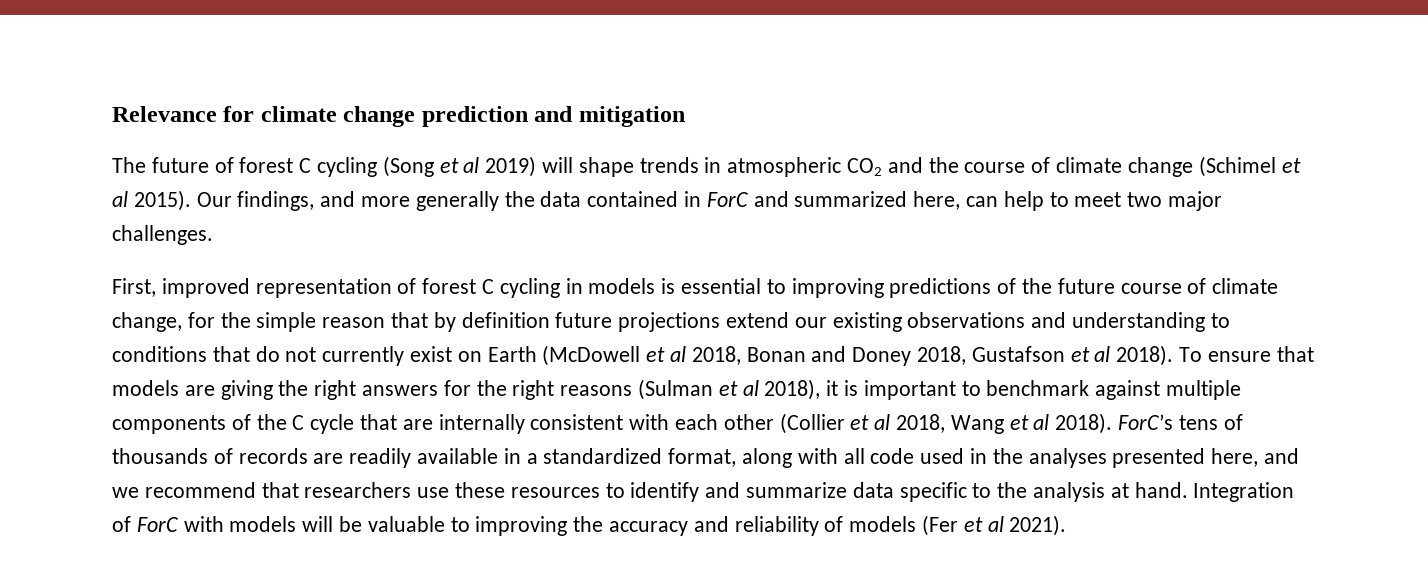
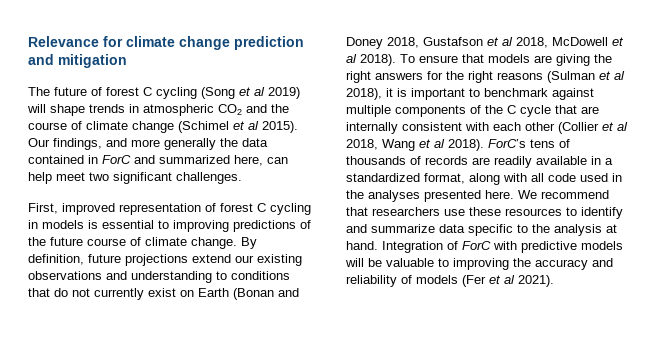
- Our findings, and more generally the data contained in ForC and summarized here, can help to meet two major challenges.
+ Our findings, and more generally the data contained in ForC and summarized here, can help meet two significant challenges.
- First, improved representation of forest C cycling in models is essential to improving predictions of the future course of climate change, for the simple reason that by definition future projections extend our existing observations and understanding to conditions that do not currently exist on Earth (McDowell et al 2018, Bonan and Doney 2018, Gustafson et al 2018).
+ First, improved representation of forest C cycling in models is essential to improving predictions of the future course of climate change. By definition, future projections extend our existing observations and understanding to conditions that do not currently exist on Earth (Bonan and Doney 2018, Gustafson et al 2018, McDowell et al 2018).
- ForC’s tens of thousands of records are readily available in a standardized format, along with all code used in the analyses presented here, and we recommend that researchers use these resources to identify and summarize data specific to the analysis at hand.
+ ForC’s tens of thousands of records are readily available in a standardized format, along with all code used in the analyses presented here. We recommend that researchers use these resources to identify and summarize data specific to the analysis at hand.
- Integration of ForC with models will be valuable to improving the accuracy and reliability of models (Fer et al 2021).
+ Integration of ForC with predictive models will be valuable to improving the accuracy and reliability of models (Fer et al 2021).

